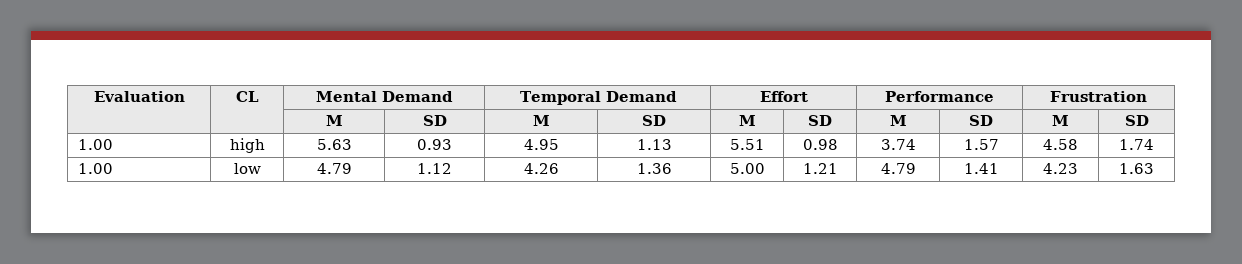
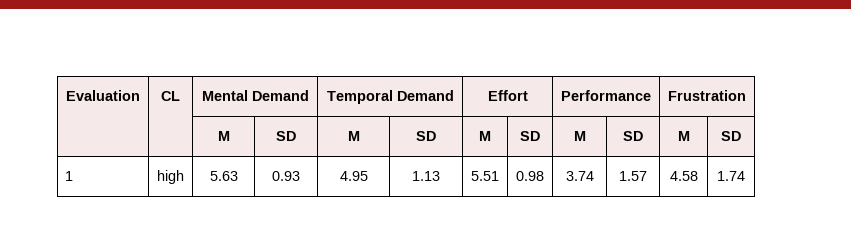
- 1.00 | high | 5.63 | 0.93 | 4.95 | 1.13 | 5.51 | 0.98 | 3.74 | 1.57 | 4.58 | 1.74
+ 1 | high | 5.63 | 0.93 | 4.95 | 1.13 | 5.51 | 0.98 | 3.74 | 1.57 | 4.58 | 1.74
- 1.00 | low | 4.79 | 1.12 | 4.26 | 1.36 | 5.00 | 1.21 | 4.79 | 1.41 | 4.23 | 1.63

